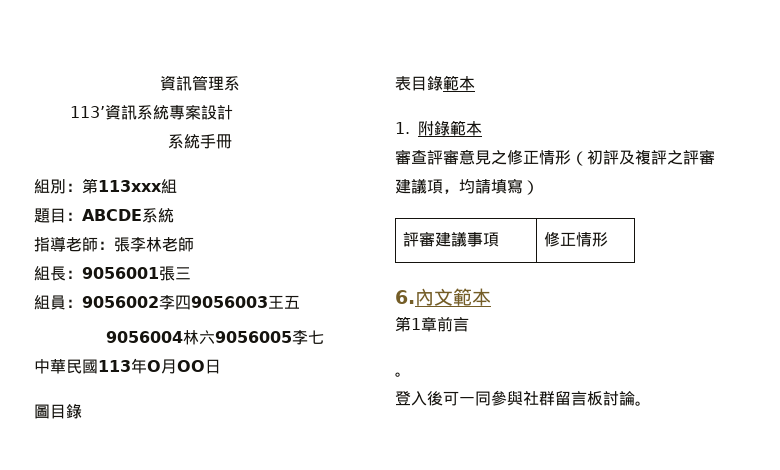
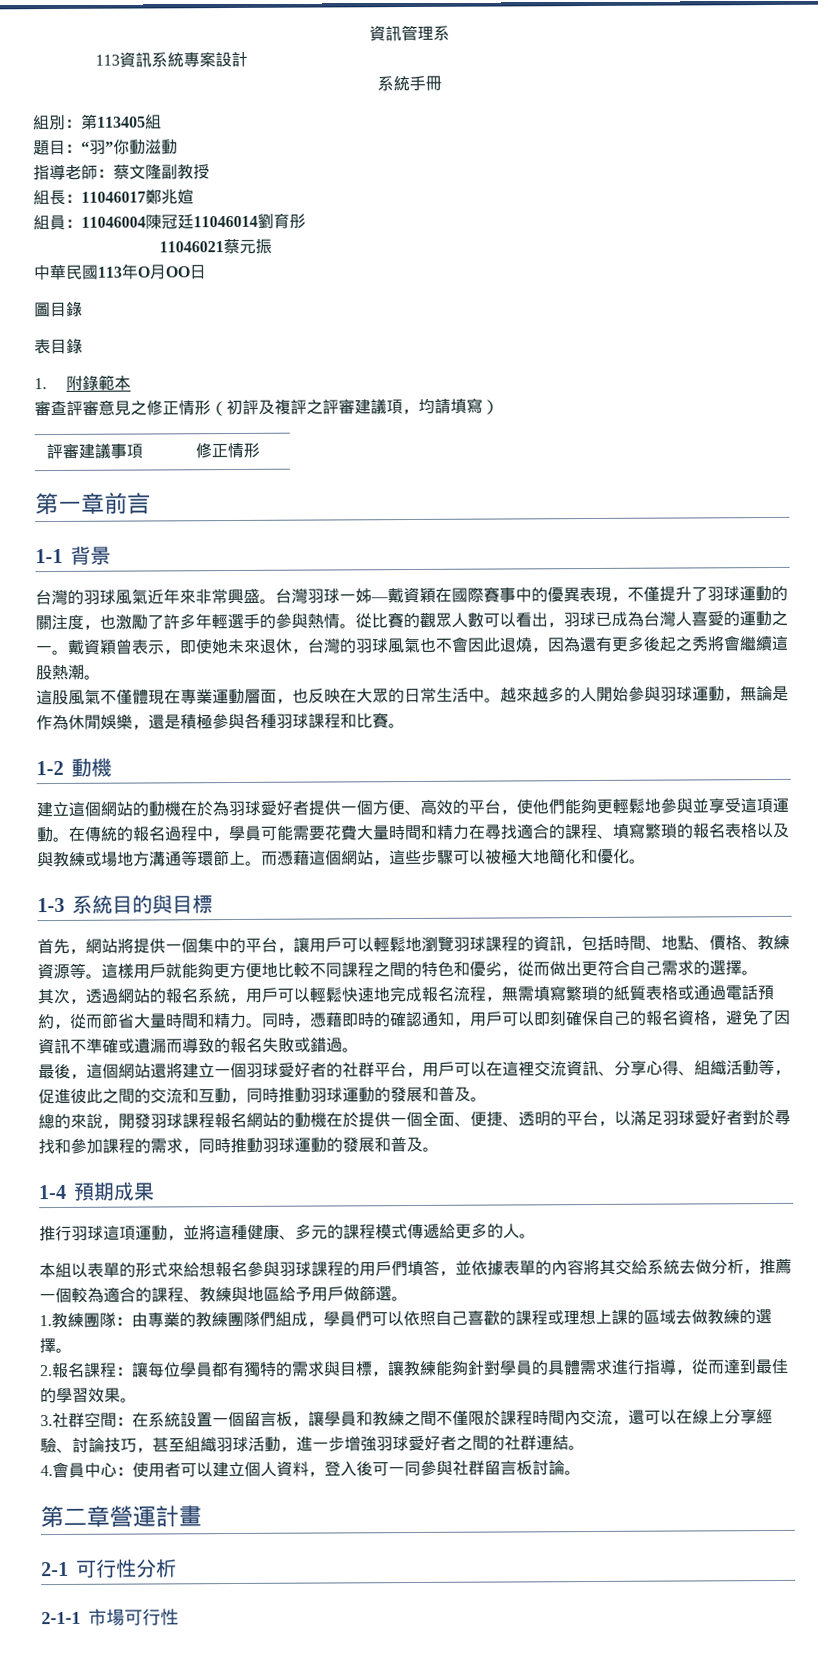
- 113’資訊系統專案設計
+ 113資訊系統專案設計
- 組別：第113xxx組
+ 組別：第113405組
- 題目：ABCDE系統
+ 題目：“羽”你動滋動
- 指導老師：張李林老師
+ 指導老師：蔡文隆副教授
- 組長：9056001張三
+ 組長：11046017鄭兆媗
- 組員：9056002李四9056003王五
- 9056004林六9056005李七
+ 組員：11046004陳冠廷11046014劉育彤
+ 11046021蔡元振
- 表目錄範本
+ 表目錄
- 6.內文範本
- 第1章前言
- 。
- 登入後可一同參與社群留言板討論。
+ 第一章前言
+ 1-1背景
+ 台灣的羽球風氣近年來非常興盛。台灣羽球一姊—戴資穎在國際賽事中的優異表現，不僅提升了羽球運動的關注度，也激勵了許多年輕選手的參與熱情。從比賽的觀眾人數可以看出，羽球已成為台灣人喜愛的運動之一。戴資穎曾表示，即使她未來退休，台灣的羽球風氣也不會因此退燒，因為還有更多後起之秀將會繼續這股熱潮。
+ 這股風氣不僅體現在專業運動層面，也反映在大眾的日常生活中。越來越多的人開始參與羽球運動，無論是作為休閒娛樂，還是積極參與各種羽球課程和比賽。
+ 1-2動機
+ 建立這個網站的動機在於為羽球愛好者提供一個方便、高效的平台，使他們能夠更輕鬆地參與並享受這項運動。在傳統的報名過程中，學員可能需要花費大量時間和精力在尋找適合的課程、填寫繁瑣的報名表格以及與教練或場地方溝通等環節上。而憑藉這個網站，這些步驟可以被極大地簡化和優化。
+ 1-3系統目的與目標
+ 首先，網站將提供一個集中的平台，讓用戶可以輕鬆地瀏覽羽球課程的資訊，包括時間、地點、價格、教練資源等。這樣用戶就能夠更方便地比較不同課程之間的特色和優劣，從而做出更符合自己需求的選擇。
+ 其次，透過網站的報名系統，用戶可以輕鬆快速地完成報名流程，無需填寫繁瑣的紙質表格或通過電話預約，從而節省大量時間和精力。同時，憑藉即時的確認通知，用戶可以即刻確保自己的報名資格，避免了因資訊不準確或遺漏而導致的報名失敗或錯過。
+ 最後，這個網站還將建立一個羽球愛好者的社群平台，用戶可以在這裡交流資訊、分享心得、組織活動等，促進彼此之間的交流和互動，同時推動羽球運動的發展和普及。
+ 總的來說，開發羽球課程報名網站的動機在於提供一個全面、便捷、透明的平台，以滿足羽球愛好者對於尋找和參加課程的需求，同時推動羽球運動的發展和普及。
+ 1-4預期成果
+ 推行羽球這項運動，並將這種健康、多元的課程模式傳遞給更多的人。
+ 本組以表單的形式來給想報名參與羽球課程的用戶們填答，並依據表單的內容將其交給系統去做分析，推薦一個較為適合的課程、教練與地區給予用戶做篩選。
+ 1.教練團隊：由專業的教練團隊們組成，學員們可以依照自己喜歡的課程或理想上課的區域去做教練的選擇。
+ 2.報名課程：讓每位學員都有獨特的需求與目標，讓教練能夠針對學員的具體需求進行指導，從而達到最佳的學習效果。
+ 3.社群空間：在系統設置一個留言板，讓學員和教練之間不僅限於課程時間內交流，還可以在線上分享經驗、討論技巧，甚至組織羽球活動，進一步增強羽球愛好者之間的社群連結。
+ 4.會員中心：使用者可以建立個人資料，登入後可一同參與社群留言板討論。
+ 第二章營運計畫
+ 2-1可行性分析
+ 2-1-1市場可行性

